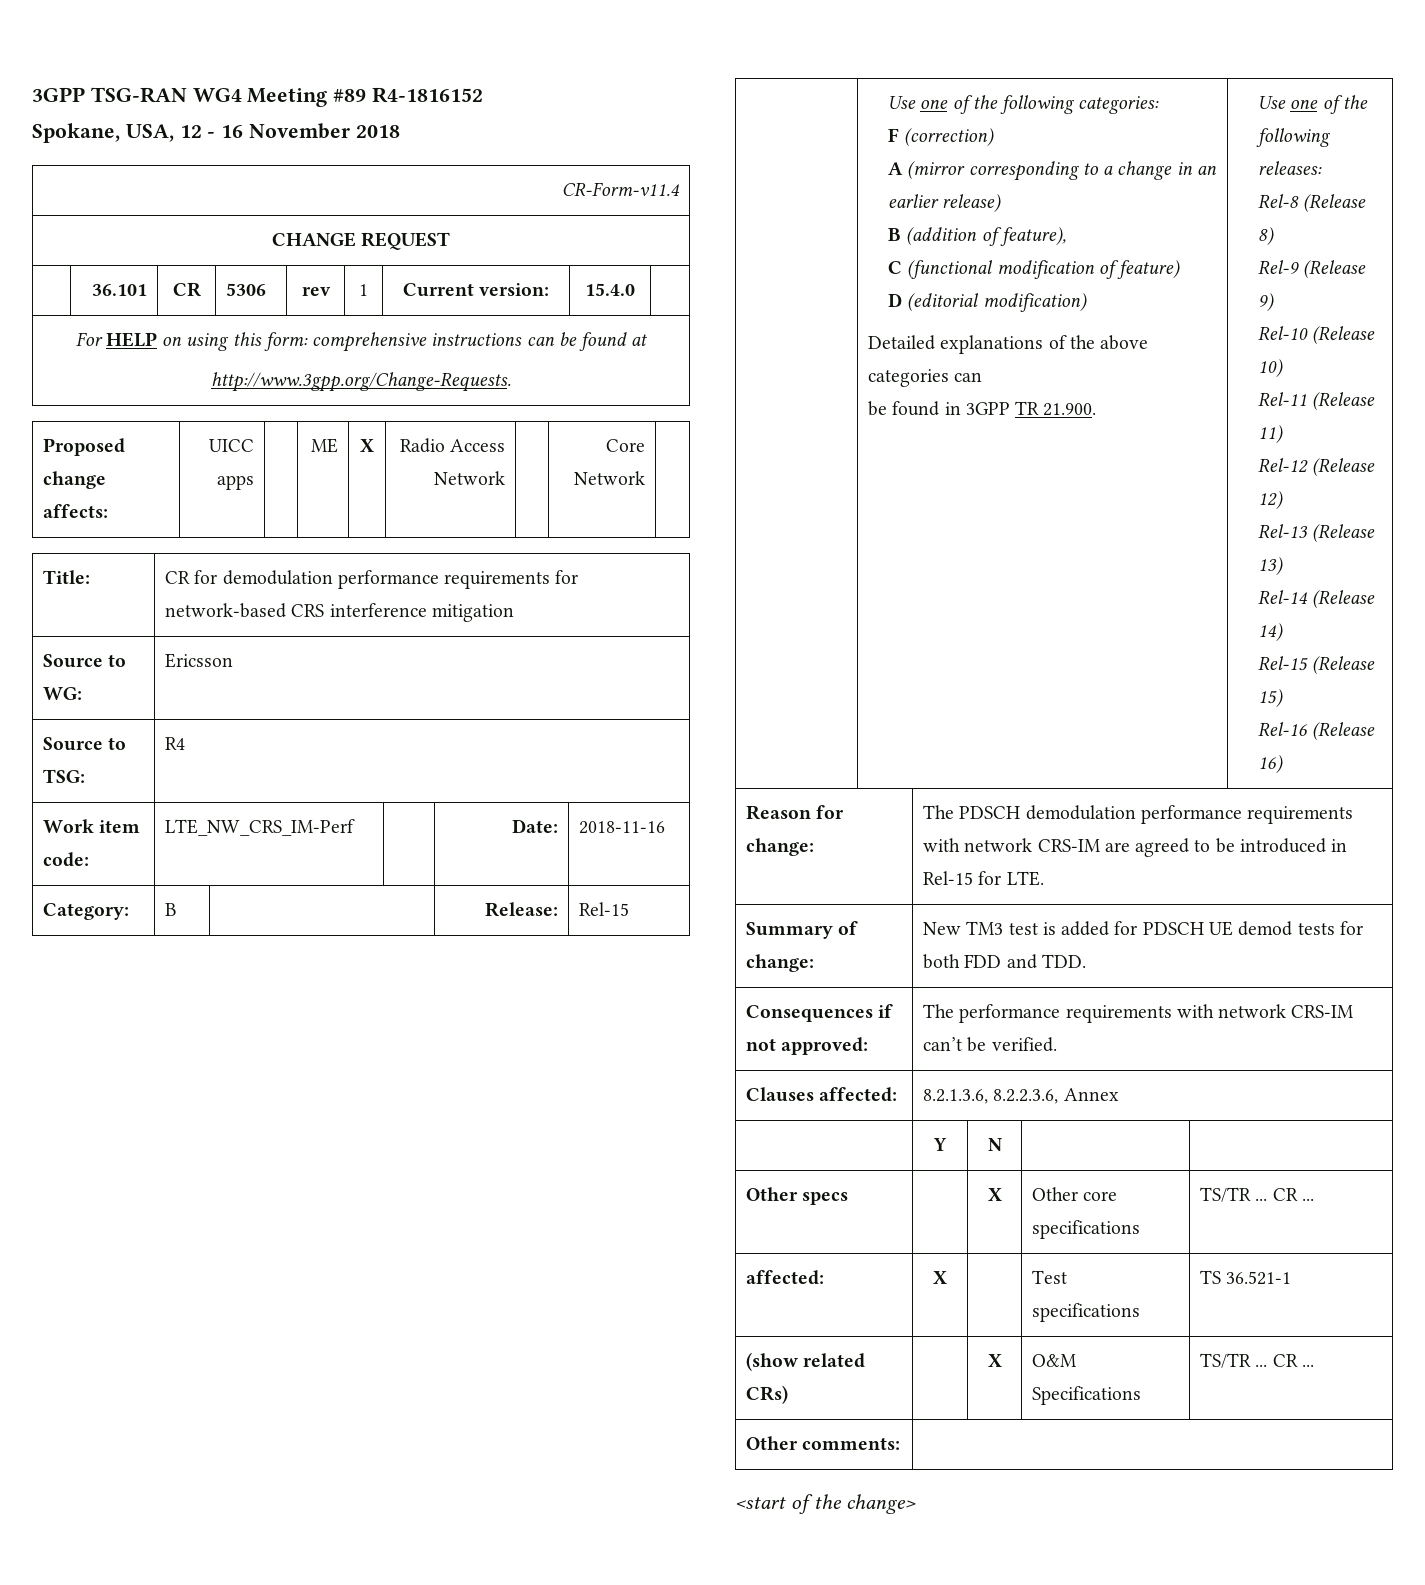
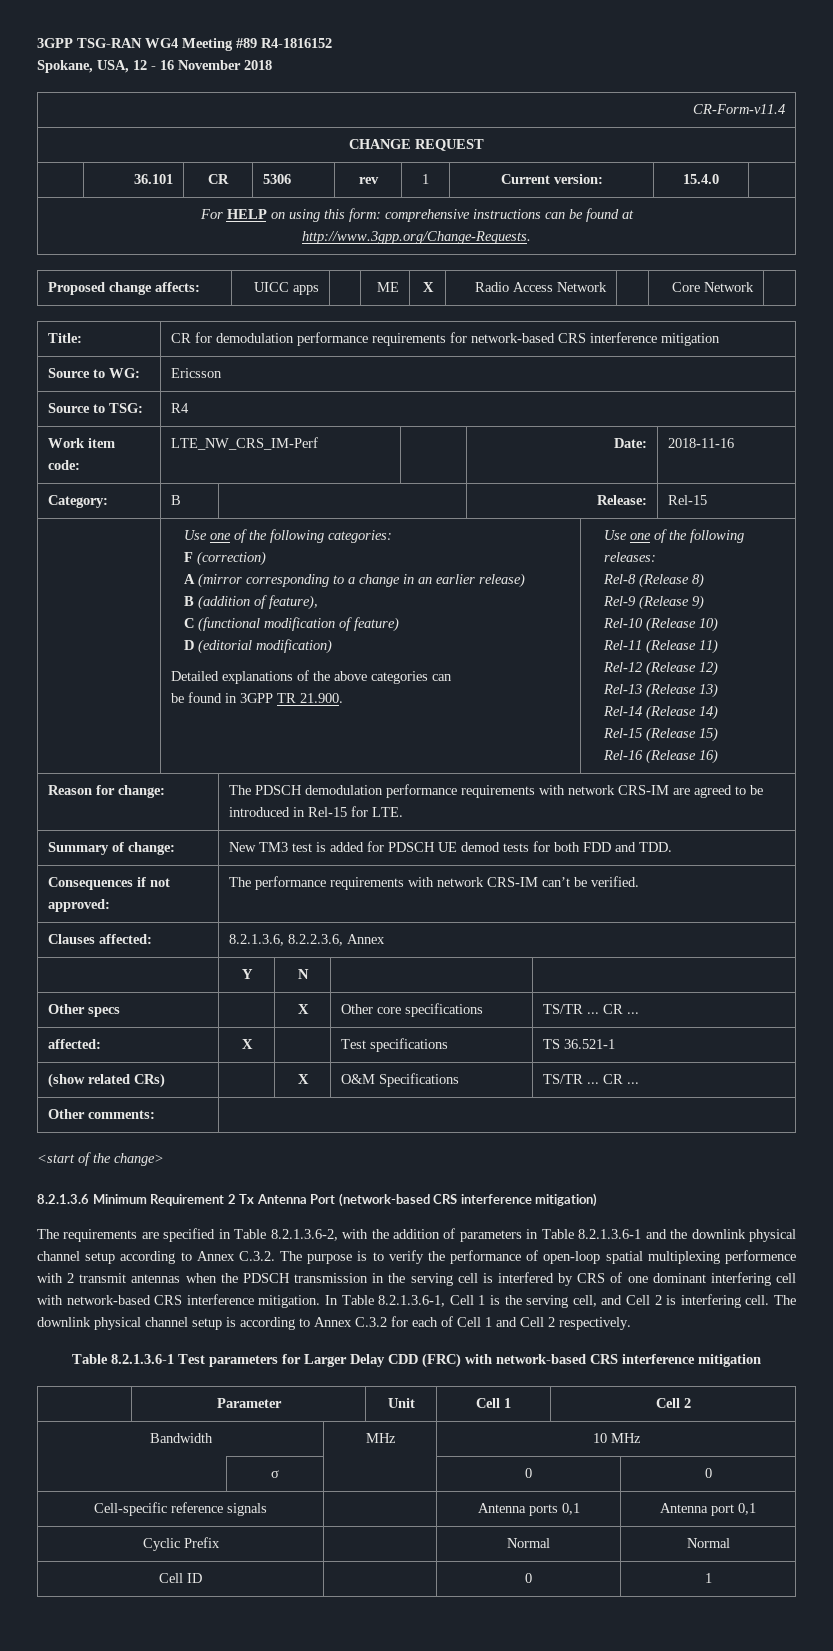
+ 8.2.1.3.6 Minimum Requirement 2 Tx Antenna Port (network-based CRS interference mitigation)
+ The requirements are specified in Table 8.2.1.3.6-2, with the addition of parameters in Table 8.2.1.3.6-1 and the downlink physical channel setup according to Annex C.3.2. The purpose is to verify the performance of open-loop spatial multiplexing performence with 2 transmit antennas when the PDSCH transmission in the serving cell is interfered by CRS of one dominant interfering cell with network-based CRS interference mitigation. In Table 8.2.1.3.6-1, Cell 1 is the serving cell, and Cell 2 is interfering cell. The downlink physical channel setup is according to Annex C.3.2 for each of Cell 1 and Cell 2 respectively.
+ Table 8.2.1.3.6-1 Test parameters for Larger Delay CDD (FRC) with network-based CRS interference mitigation
+ | Parameter | Unit | Cell 1 | Cell 2
+ Bandwidth | MHz | 10 MHz
+ | σ | | 0 | 0
+ Cell-specific reference signals | | Antenna ports 0,1 | Antenna port 0,1
+ Cyclic Prefix | | Normal | Normal
+ Cell ID | | 0 | 1

